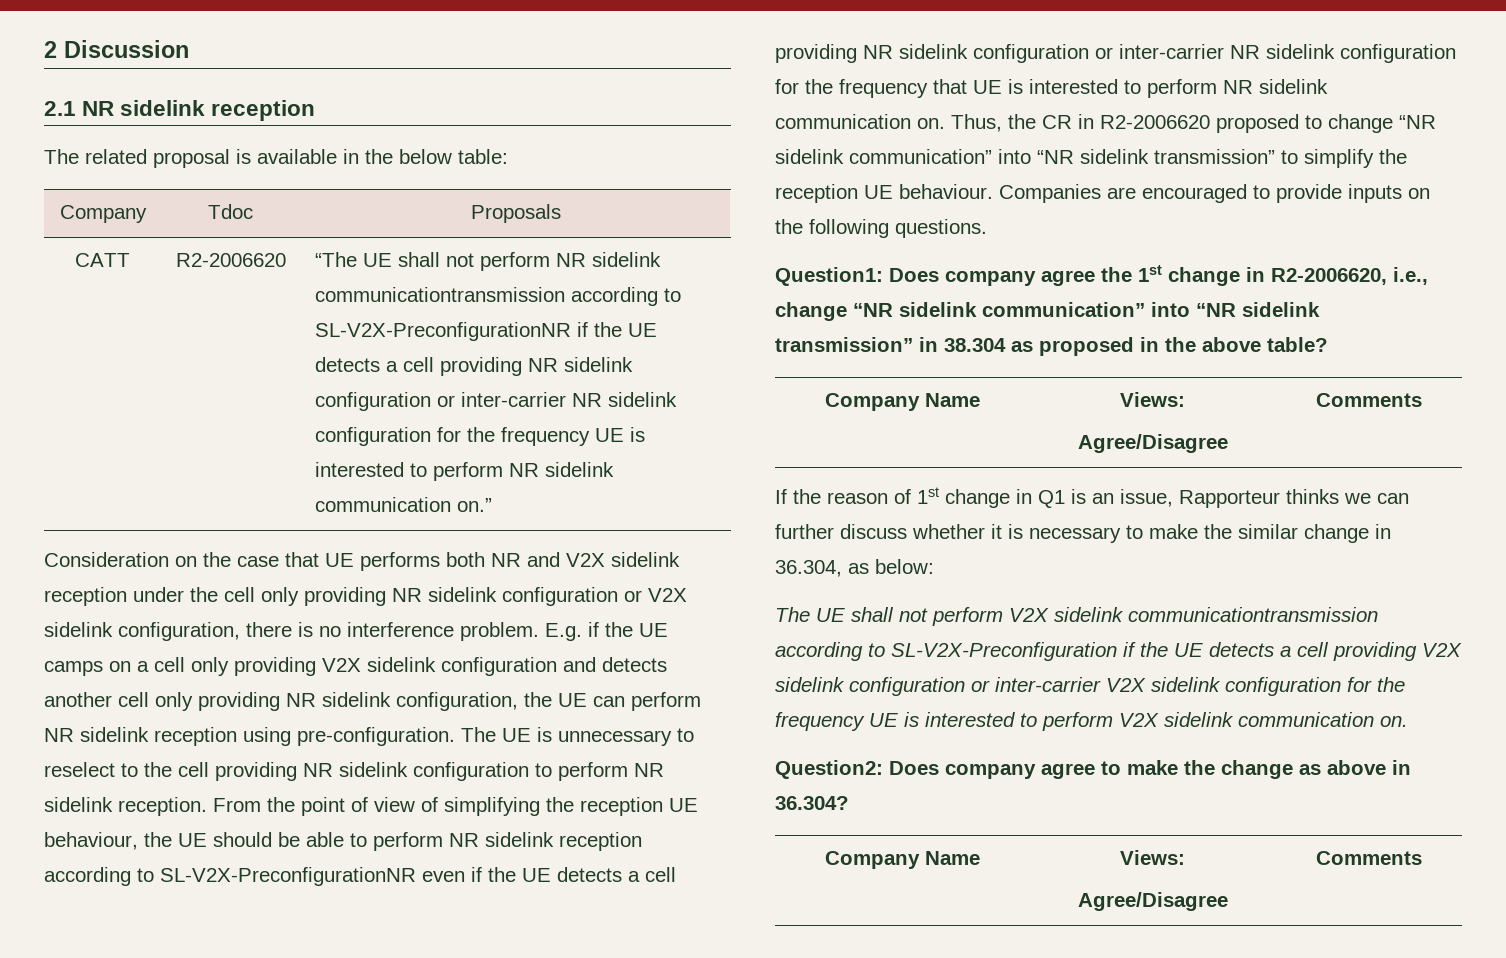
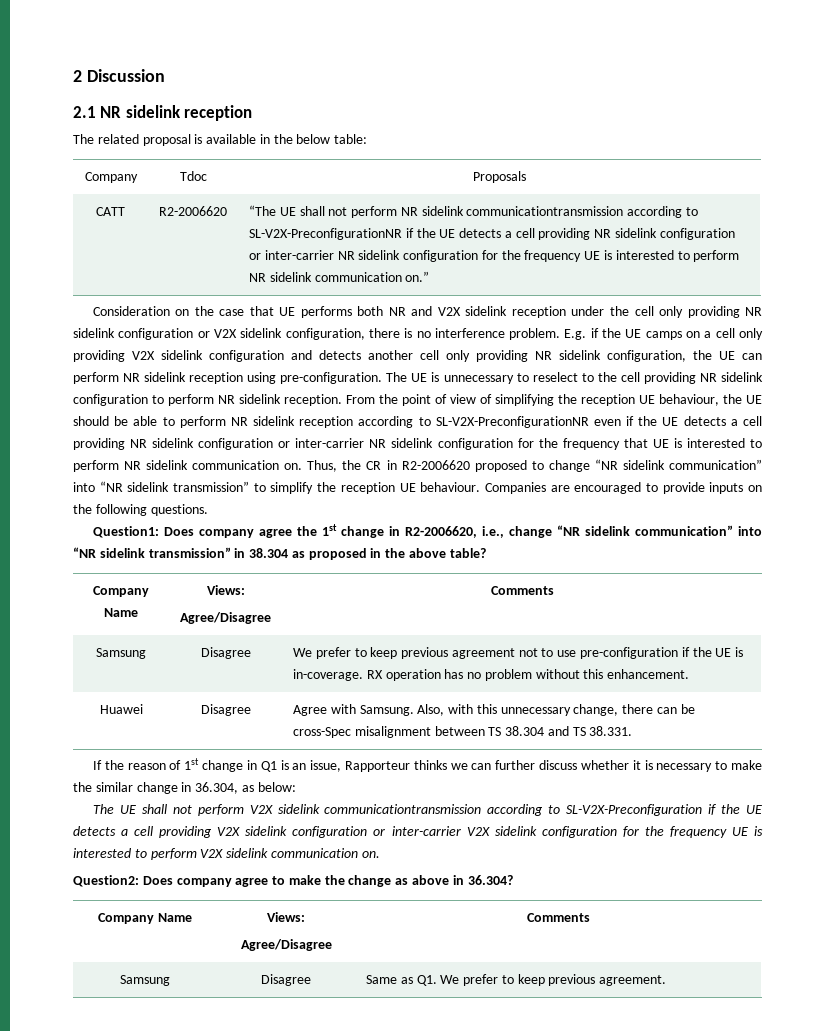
+ Samsung | Disagree | We prefer to keep previous agreement not to use pre-configuration if the UE is in-coverage. RX operation has no problem without this enhancement.
+ Huawei | Disagree | Agree with Samsung. Also, with this unnecessary change, there can be cross-Spec misalignment between TS 38.304 and TS 38.331.
+ Samsung | Disagree | Same as Q1. We prefer to keep previous agreement.

